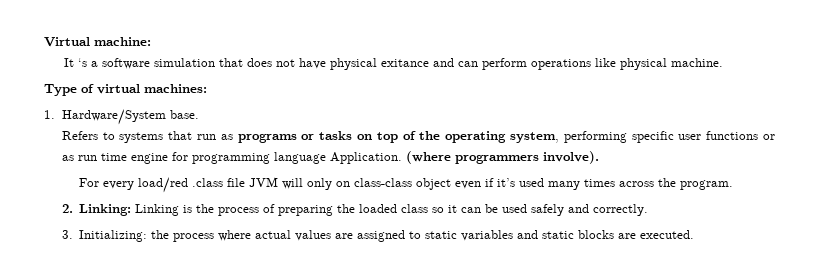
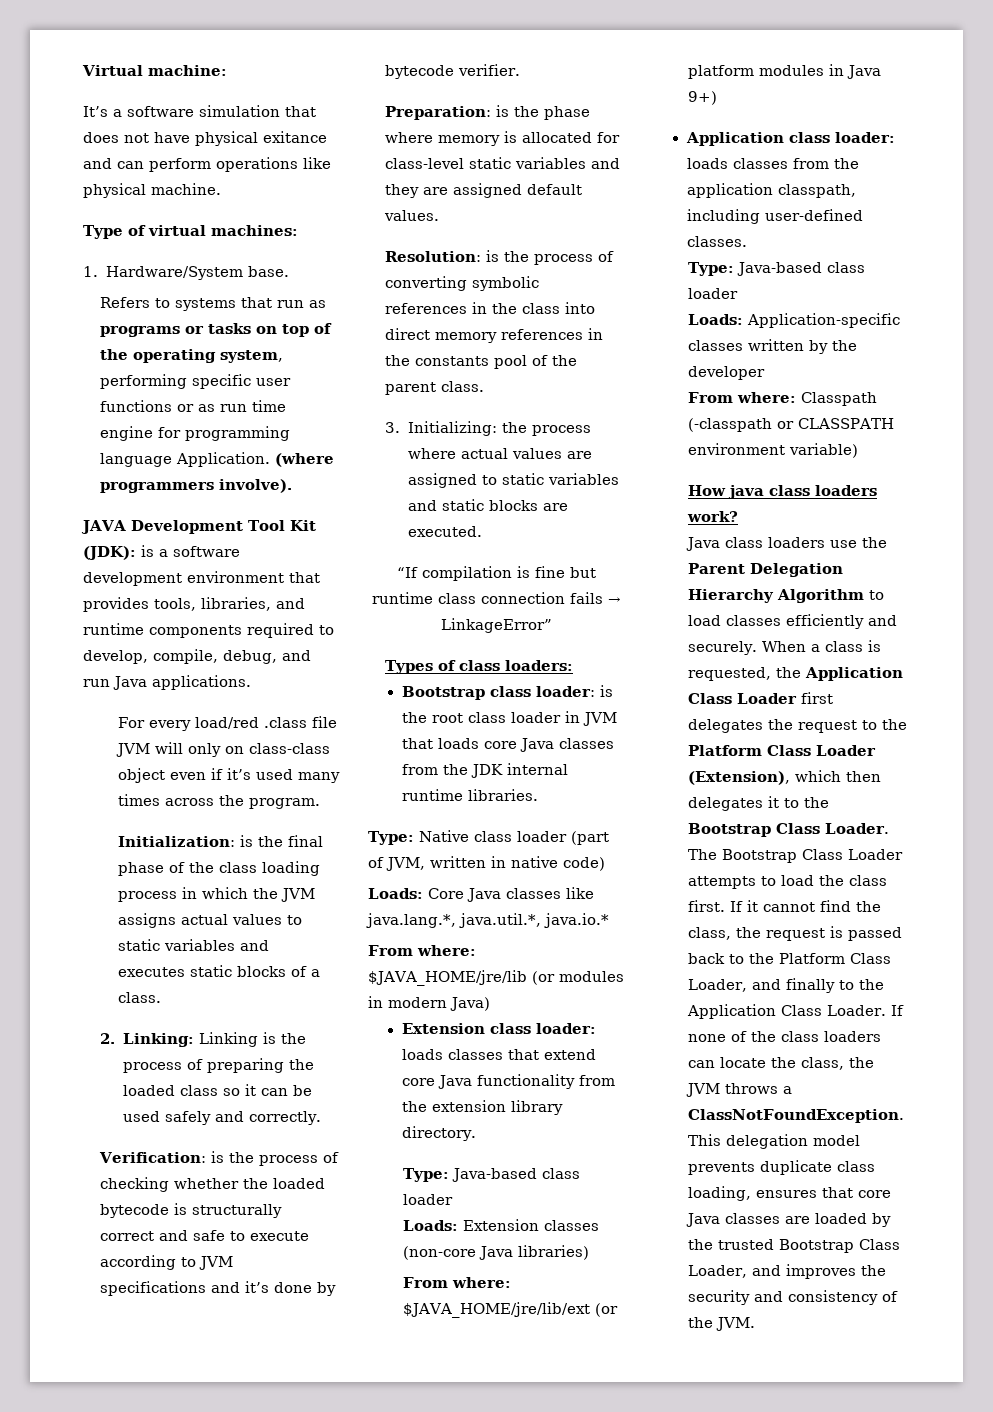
- It ‘s a software simulation that does not have physical exitance and can perform operations like physical machine.
+ It’s a software simulation that does not have physical exitance and can perform operations like physical machine.
+ JAVA Development Tool Kit (JDK): is a software development environment that provides tools, libraries, and runtime components required to develop, compile, debug, and run Java applications.
+ Initialization: is the final phase of the class loading process in which the JVM assigns actual values to static variables and executes static blocks of a class.
+ Verification: is the process of checking whether the loaded bytecode is structurally correct and safe to execute according to JVM specifications and it’s done by bytecode verifier.
+ Preparation: is the phase where memory is allocated for class-level static variables and they are assigned default values.
+ Resolution: is the process of converting symbolic references in the class into direct memory references in the constants pool of the parent class.
+ “If compilation is fine but runtime class connection fails → LinkageError”
+ Types of class loaders:
+ Bootstrap class loader: is the root class loader in JVM that loads core Java classes from the JDK internal runtime libraries.
+ Type: Native class loader (part of JVM, written in native code)
+ Loads: Core Java classes like java.lang.*, java.util.*, java.io.*
+ From where: $JAVA_HOME/jre/lib (or modules in modern Java)
+ Extension class loader: loads classes that extend core Java functionality from the extension library directory.
+ Type: Java-based class loader
+ Loads: Extension classes (non-core Java libraries)
+ From where: $JAVA_HOME/jre/lib/ext (or platform modules in Java 9+)
+ Application class loader: loads classes from the application classpath, including user-defined classes.
+ Type: Java-based class loader
+ Loads: Application-specific classes written by the developer
+ From where: Classpath (-classpath or CLASSPATH environment variable)
+ How java class loaders work?
+ Java class loaders use the Parent Delegation Hierarchy Algorithm to load classes efficiently and securely. When a class is requested, the Application Class Loader first delegates the request to the Platform Class Loader (Extension), which then delegates it to the Bootstrap Class Loader. The Bootstrap Class Loader attempts to load the class first. If it cannot find the class, the request is passed back to the Platform Class Loader, and finally to the Application Class Loader. If none of the class loaders can locate the class, the JVM throws a ClassNotFoundException. This delegation model prevents duplicate class loading, ensures that core Java classes are loaded by the trusted Bootstrap Class Loader, and improves the security and consistency of the JVM.

